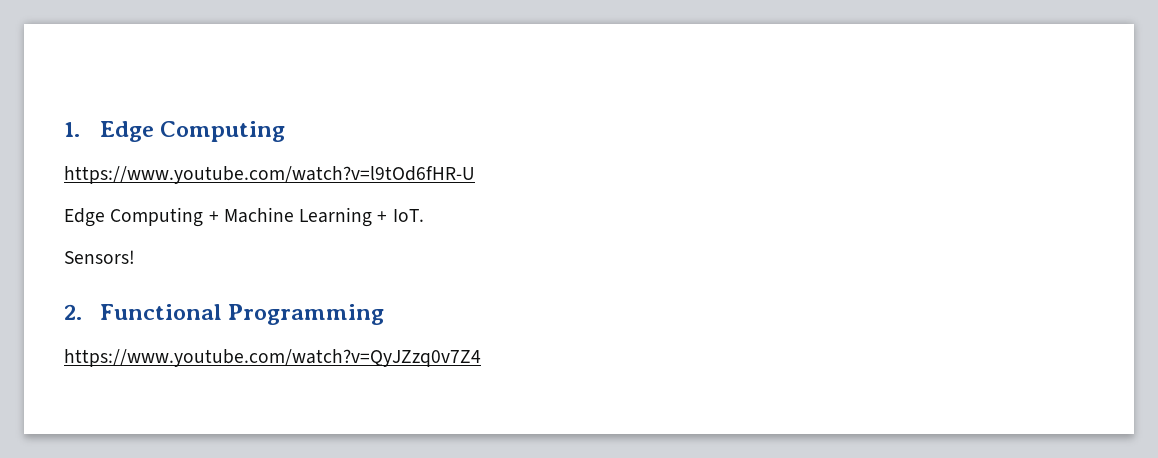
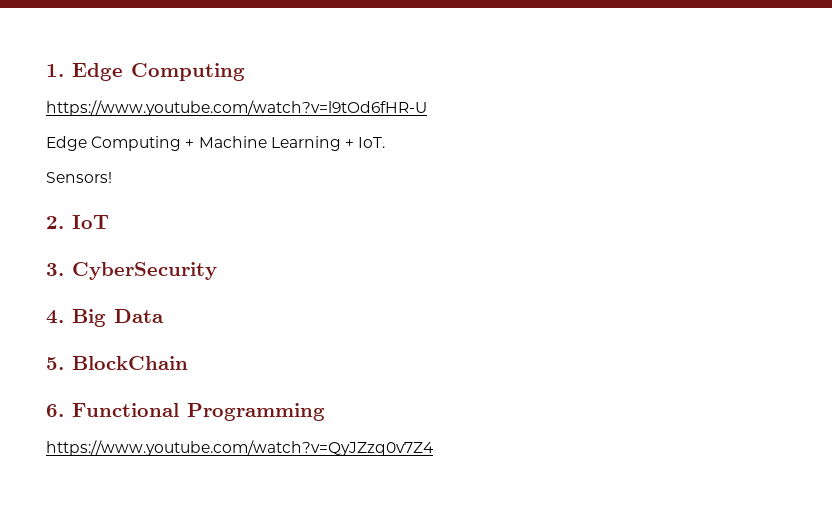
- 2. Functional Programming
+ 2. IoT
+ 3. CyberSecurity
+ 4. Big Data
+ 5. BlockChain
+ 6. Functional Programming

